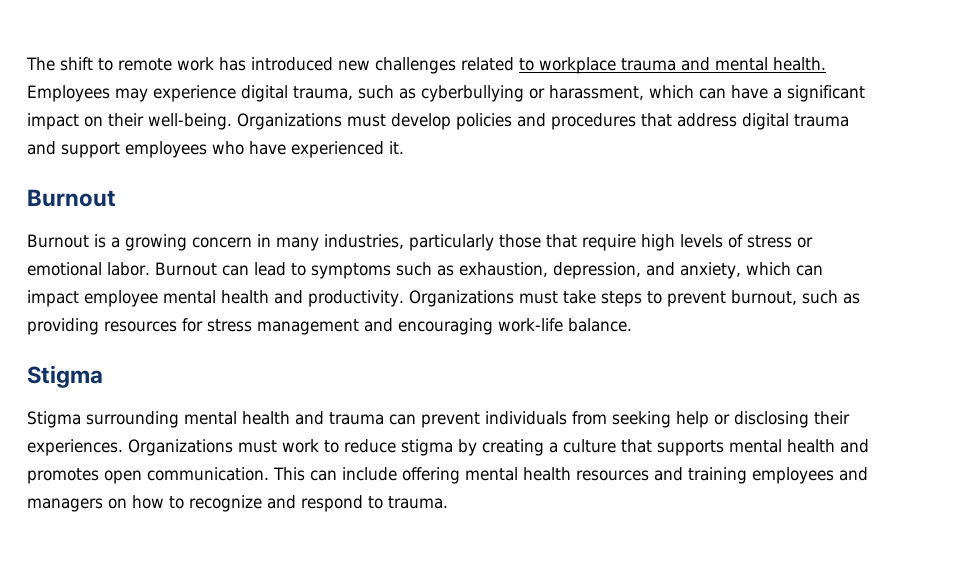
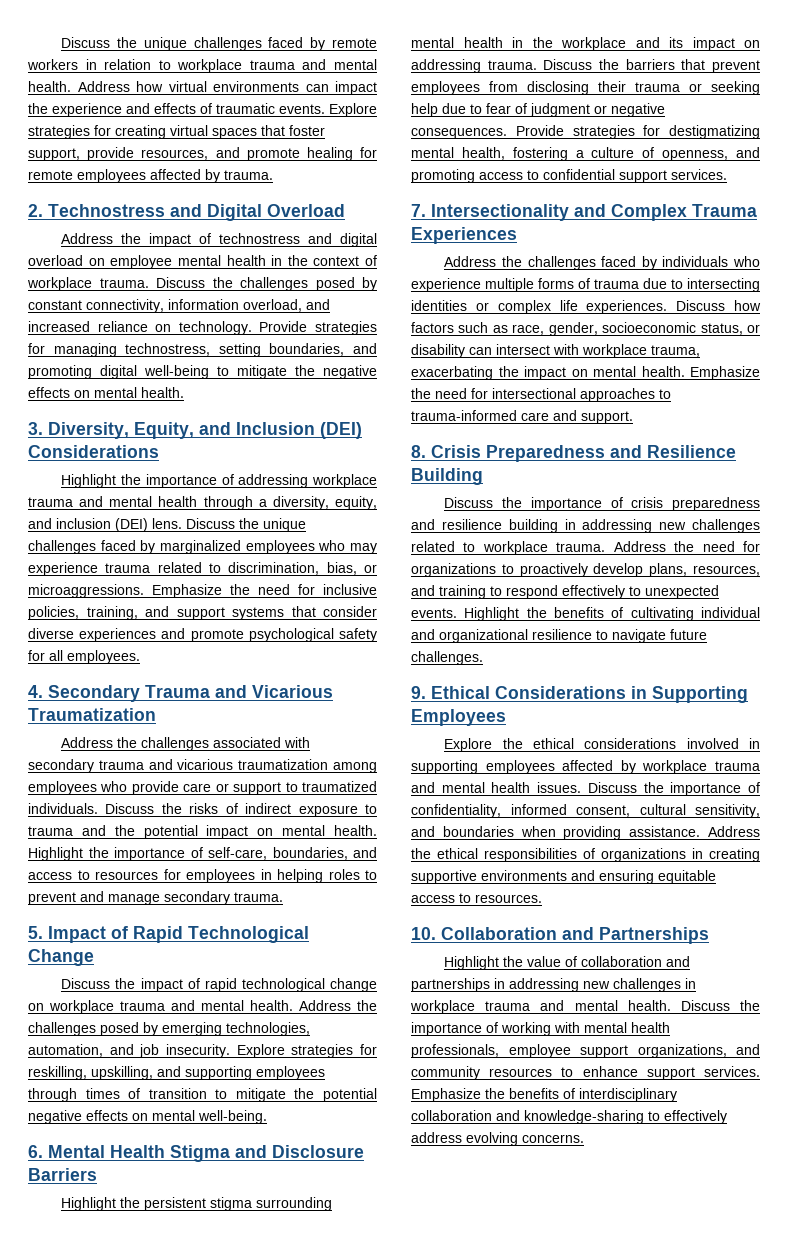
- The shift to remote work has introduced new challenges related to workplace trauma and mental health.
+ Discuss the unique challenges faced by remote workers in relation to workplace trauma and mental health.
- Employees may experience digital trauma, such as cyberbullying or harassment, which can have a significant impact on their well-being. Organizations must develop policies and procedures that address digital trauma and support employees who have experienced it.
- Burnout
- Burnout is a growing concern in many industries, particularly those that require high levels of stress or emotional labor. Burnout can lead to symptoms such as exhaustion, depression, and anxiety, which can impact employee mental health and productivity. Organizations must take steps to prevent burnout, such as providing resources for stress management and encouraging work-life balance.
- Stigma
- Stigma surrounding mental health and trauma can prevent individuals from seeking help or disclosing their experiences. Organizations must work to reduce stigma by creating a culture that supports mental health and promotes open communication. This can include offering mental health resources and training employees and managers on how to recognize and respond to trauma.
+ Address how virtual environments can impact the experience and effects of traumatic events. Explore strategies for creating virtual spaces that foster support, provide resources, and promote healing for remote employees affected by trauma.
+ 2. Technostress and Digital Overload
+ Address the impact of technostress and digital overload on employee mental health in the context of workplace trauma. Discuss the challenges posed by constant connectivity, information overload, and increased reliance on technology. Provide strategies for managing technostress, setting boundaries, and promoting digital well-being to mitigate the negative effects on mental health.
+ 3. Diversity, Equity, and Inclusion (DEI) Considerations
+ Highlight the importance of addressing workplace trauma and mental health through a diversity, equity, and inclusion (DEI) lens. Discuss the unique challenges faced by marginalized employees who may experience trauma related to discrimination, bias, or microaggressions. Emphasize the need for inclusive policies, training, and support systems that consider diverse experiences and promote psychological safety for all employees.
+ 4. Secondary Trauma and Vicarious Traumatization
+ Address the challenges associated with secondary trauma and vicarious traumatization among employees who provide care or support to traumatized individuals. Discuss the risks of indirect exposure to trauma and the potential impact on mental health. Highlight the importance of self-care, boundaries, and access to resources for employees in helping roles to prevent and manage secondary trauma.
+ 5. Impact of Rapid Technological Change
+ Discuss the impact of rapid technological change on workplace trauma and mental health. Address the challenges posed by emerging technologies, automation, and job insecurity. Explore strategies for reskilling, upskilling, and supporting employees through times of transition to mitigate the potential negative effects on mental well-being.
+ 6. Mental Health Stigma and Disclosure Barriers
+ Highlight the persistent stigma surrounding mental health in the workplace and its impact on addressing trauma. Discuss the barriers that prevent employees from disclosing their trauma or seeking help due to fear of judgment or negative consequences. Provide strategies for destigmatizing mental health, fostering a culture of openness, and promoting access to confidential support services.
+ 7. Intersectionality and Complex Trauma Experiences
+ Address the challenges faced by individuals who experience multiple forms of trauma due to intersecting identities or complex life experiences. Discuss how factors such as race, gender, socioeconomic status, or disability can intersect with workplace trauma, exacerbating the impact on mental health. Emphasize the need for intersectional approaches to trauma-informed care and support.
+ 8. Crisis Preparedness and Resilience Building
+ Discuss the importance of crisis preparedness and resilience building in addressing new challenges related to workplace trauma. Address the need for organizations to proactively develop plans, resources, and training to respond effectively to unexpected events. Highlight the benefits of cultivating individual and organizational resilience to navigate future challenges.
+ 9. Ethical Considerations in Supporting Employees
+ Explore the ethical considerations involved in supporting employees affected by workplace trauma and mental health issues. Discuss the importance of confidentiality, informed consent, cultural sensitivity, and boundaries when providing assistance. Address the ethical responsibilities of organizations in creating supportive environments and ensuring equitable access to resources.
+ 10. Collaboration and Partnerships
+ Highlight the value of collaboration and partnerships in addressing new challenges in workplace trauma and mental health. Discuss the importance of working with mental health professionals, employee support organizations, and community resources to enhance support services. Emphasize the benefits of interdisciplinary collaboration and knowledge-sharing to effectively address evolving concerns.

